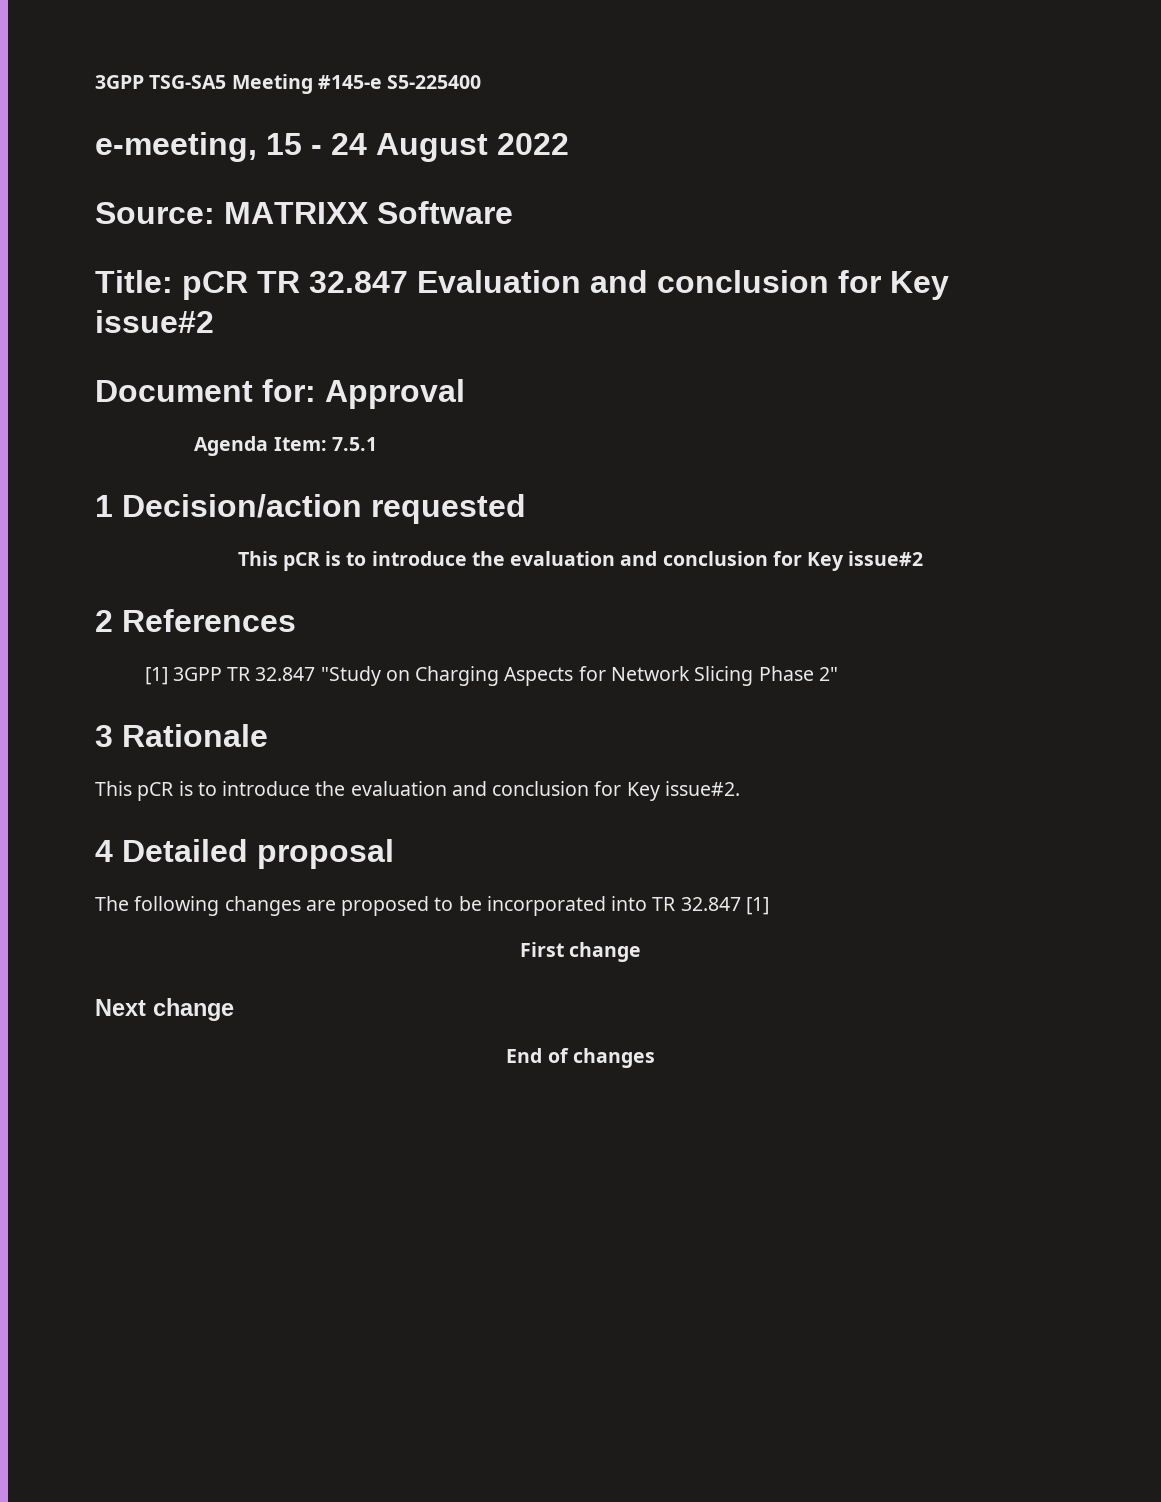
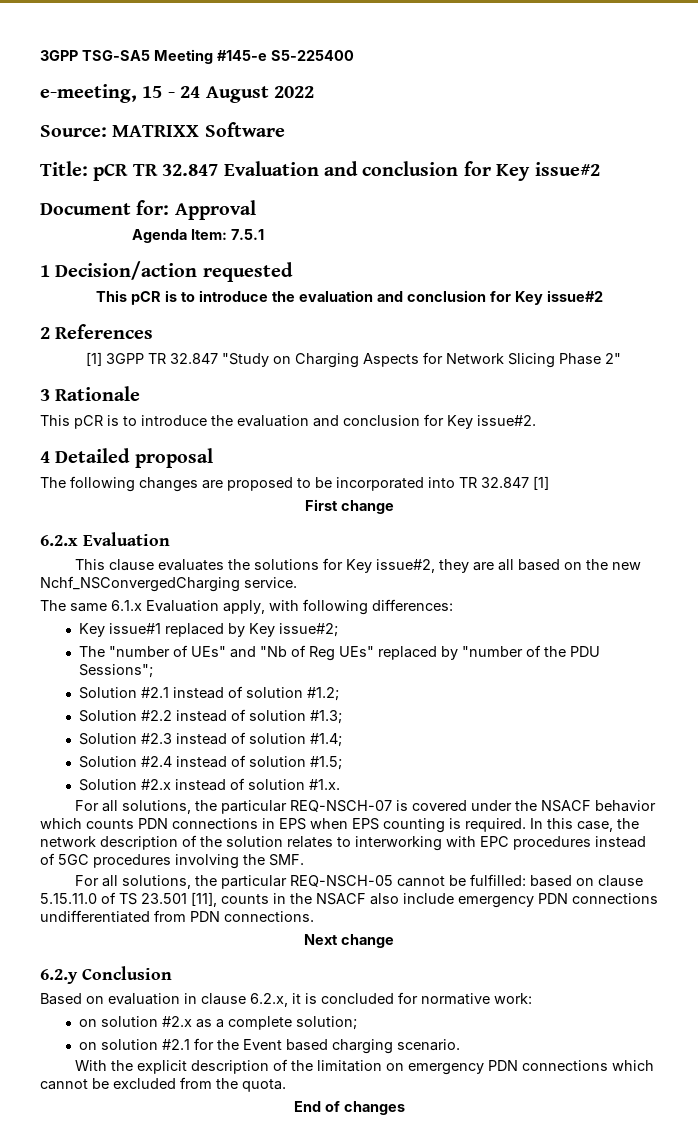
+ 6.2.x Evaluation
+ This clause evaluates the solutions for Key issue#2, they are all based on the new Nchf_NSConvergedCharging service.
+ The same 6.1.x Evaluation apply, with following differences:
+ Key issue#1 replaced by Key issue#2;
+ The "number of UEs" and "Nb of Reg UEs" replaced by "number of the PDU Sessions";
+ Solution #2.1 instead of solution #1.2;
+ Solution #2.2 instead of solution #1.3;
+ Solution #2.3 instead of solution #1.4;
+ Solution #2.4 instead of solution #1.5;
+ Solution #2.x instead of solution #1.x.
+ For all solutions, the particular REQ-NSCH-07 is covered under the NSACF behavior which counts PDN connections in EPS when EPS counting is required. In this case, the network description of the solution relates to interworking with EPC procedures instead of 5GC procedures involving the SMF.
+ For all solutions, the particular REQ-NSCH-05 cannot be fulfilled: based on clause 5.15.11.0 of TS 23.501 [11], counts in the NSACF also include emergency PDN connections undifferentiated from PDN connections.
  Next change
+ 6.2.y Conclusion
+ Based on evaluation in clause 6.2.x, it is concluded for normative work:
+ on solution #2.x as a complete solution;
+ on solution #2.1 for the Event based charging scenario.
+ With the explicit description of the limitation on emergency PDN connections which cannot be excluded from the quota.

